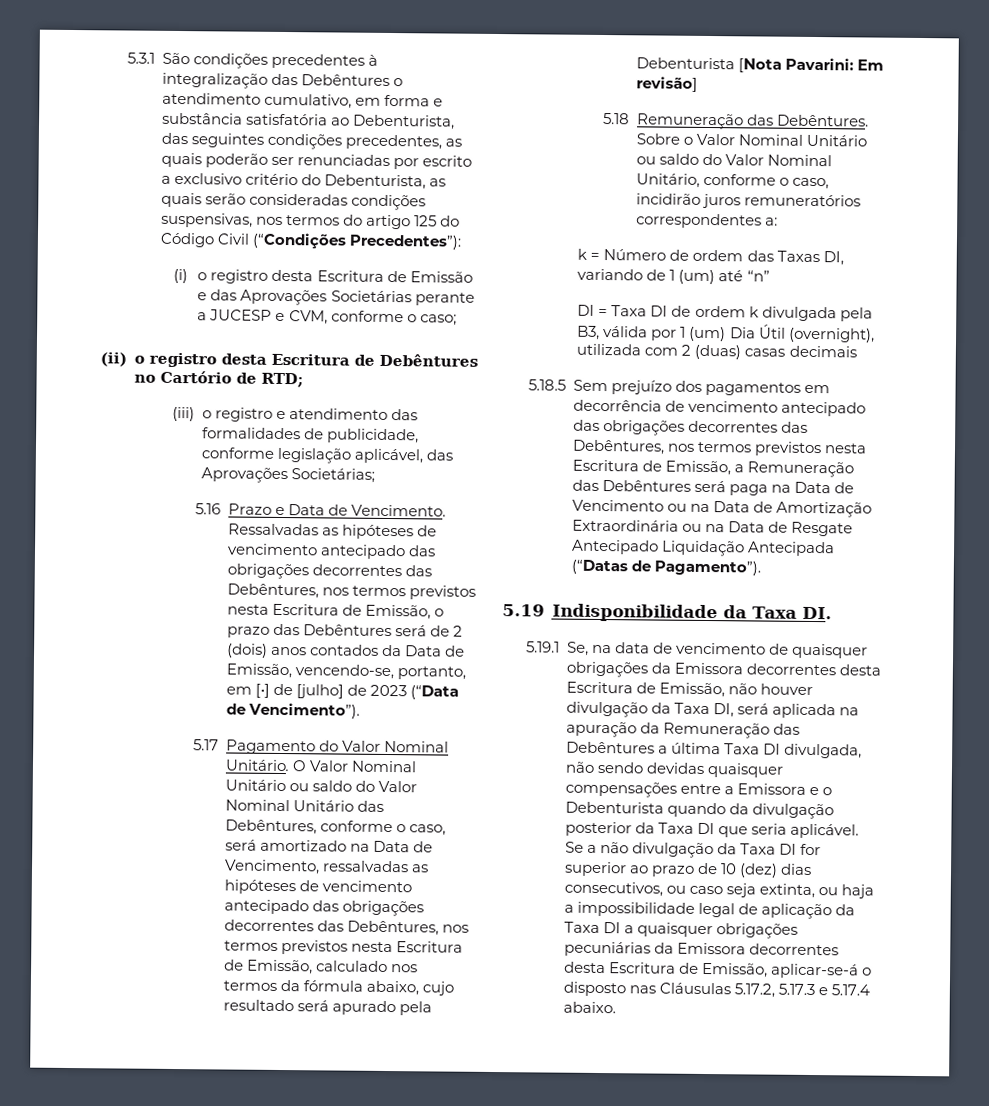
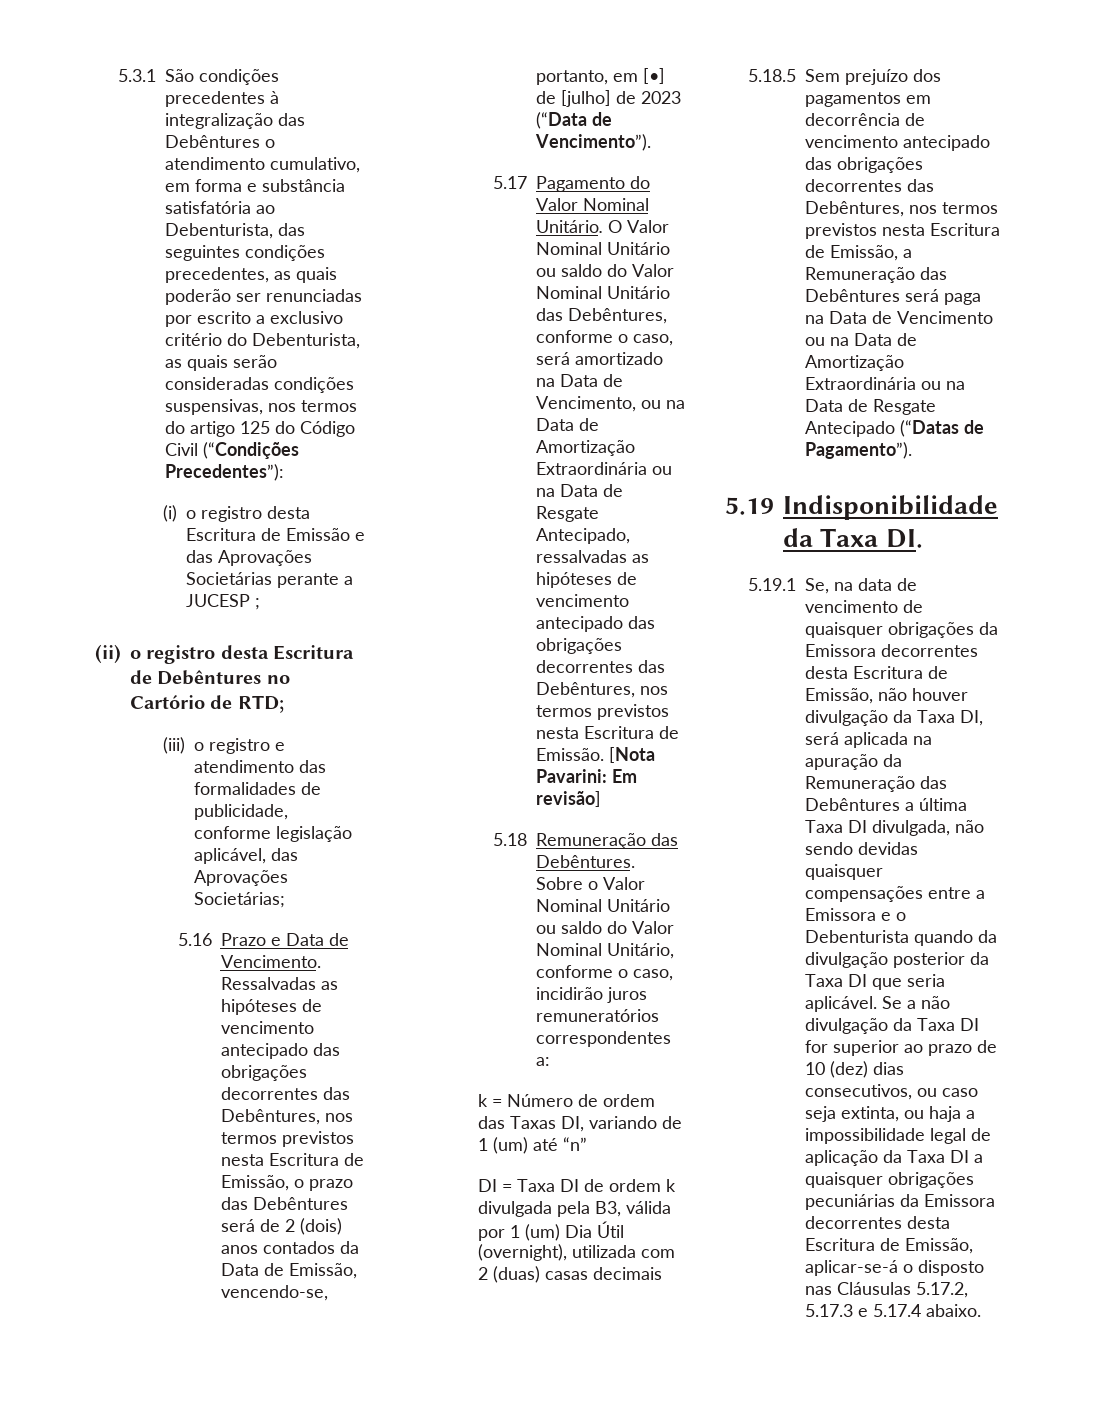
- (i) o registro desta Escritura de Emissão e das Aprovações Societárias perante a JUCESP e CVM, conforme o caso;
+ (i) o registro desta Escritura de Emissão e das Aprovações Societárias perante a JUCESP ;
- O Valor Nominal Unitário ou saldo do Valor Nominal Unitário das Debêntures, conforme o caso, será amortizado na Data de Vencimento, ressalvadas as hipóteses de vencimento antecipado das obrigações decorrentes das Debêntures, nos termos previstos nesta Escritura de Emissão, calculado nos termos da fórmula abaixo, cujo resultado será apurado pela Debenturista [Nota Pavarini: Em revisão]
+ O Valor Nominal Unitário ou saldo do Valor Nominal Unitário das Debêntures, conforme o caso, será amortizado na Data de Vencimento, ou na Data de Amortização Extraordinária ou na Data de Resgate Antecipado, ressalvadas as hipóteses de vencimento antecipado das obrigações decorrentes das Debêntures, nos termos previstos nesta Escritura de Emissão. [Nota Pavarini: Em revisão]
- 5.18.5 Sem prejuízo dos pagamentos em decorrência de vencimento antecipado das obrigações decorrentes das Debêntures, nos termos previstos nesta Escritura de Emissão, a Remuneração das Debêntures será paga na Data de Vencimento ou na Data de Amortização Extraordinária ou na Data de Resgate Antecipado Liquidação Antecipada (“Datas de Pagamento”).
+ 5.18.5 Sem prejuízo dos pagamentos em decorrência de vencimento antecipado das obrigações decorrentes das Debêntures, nos termos previstos nesta Escritura de Emissão, a Remuneração das Debêntures será paga na Data de Vencimento ou na Data de Amortização Extraordinária ou na Data de Resgate Antecipado (“Datas de Pagamento”).

